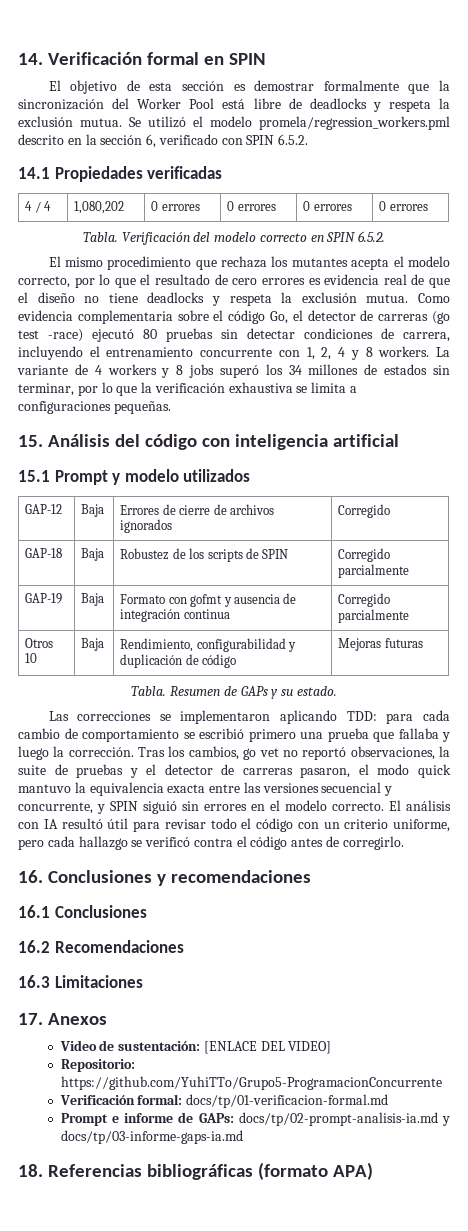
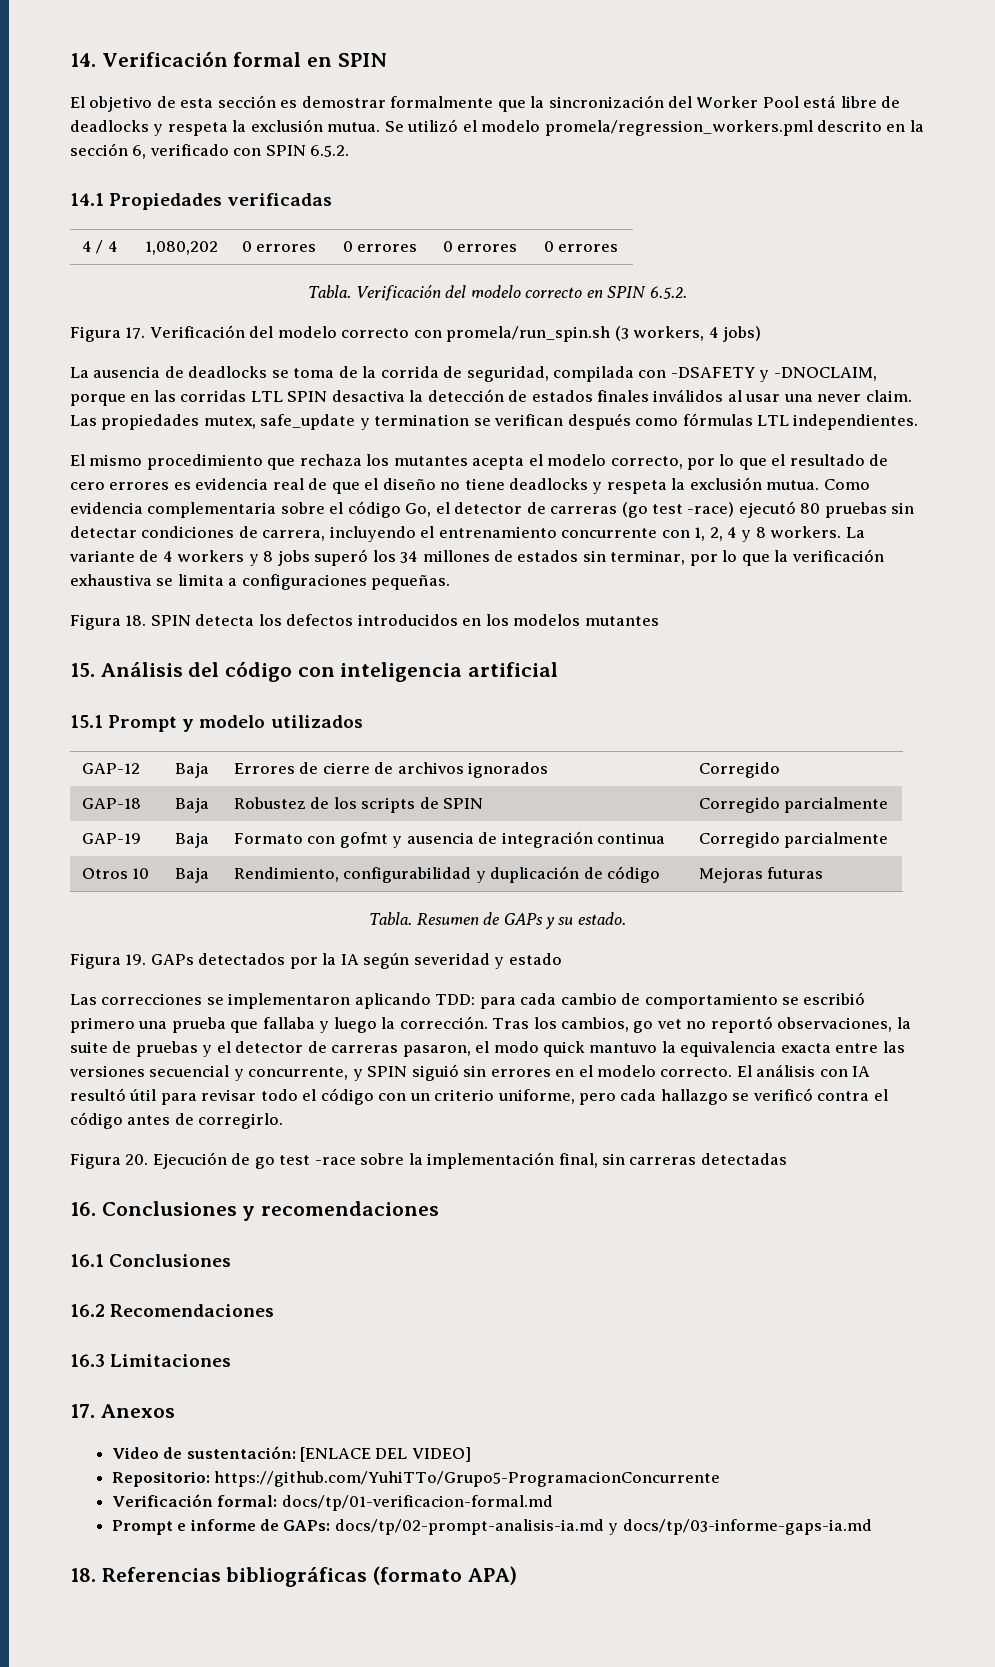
+ Figura 17. Verificación del modelo correcto con promela/run_spin.sh (3 workers, 4 jobs)
+ La ausencia de deadlocks se toma de la corrida de seguridad, compilada con -DSAFETY y -DNOCLAIM, porque en las corridas LTL SPIN desactiva la detección de estados finales inválidos al usar una never claim. Las propiedades mutex, safe_update y termination se verifican después como fórmulas LTL independientes.
+ Figura 18. SPIN detecta los defectos introducidos en los modelos mutantes
+ Figura 19. GAPs detectados por la IA según severidad y estado
+ Figura 20. Ejecución de go test -race sobre la implementación final, sin carreras detectadas

